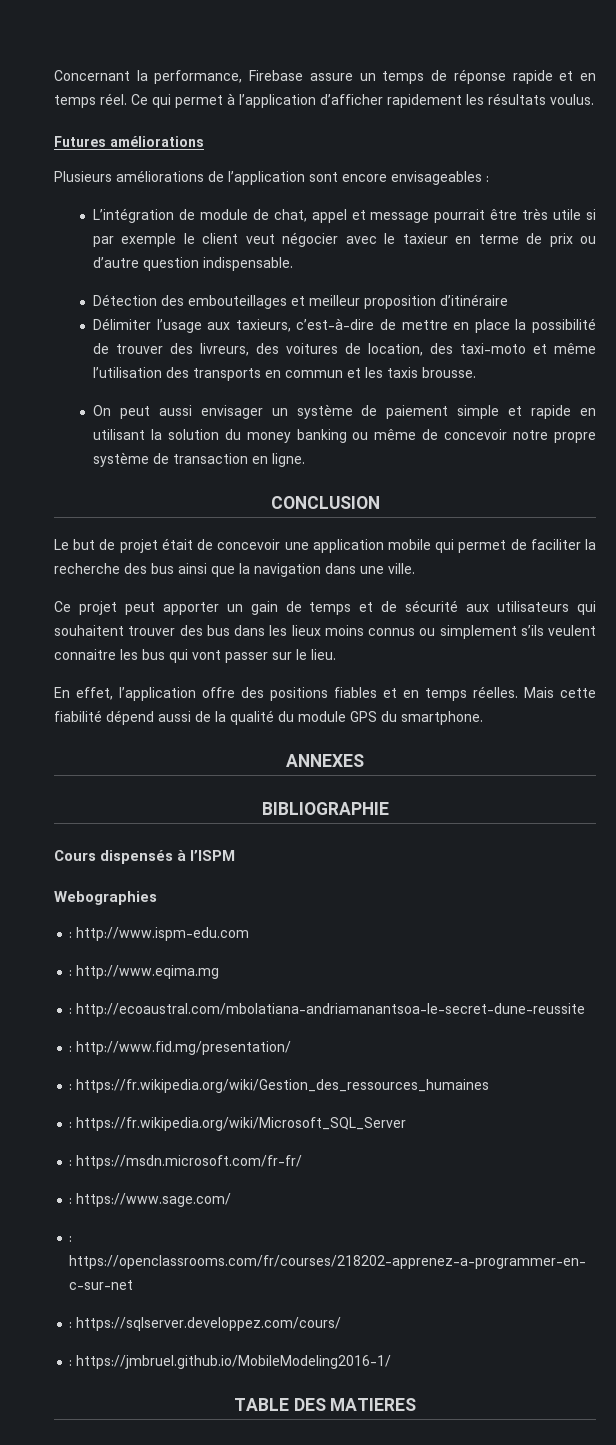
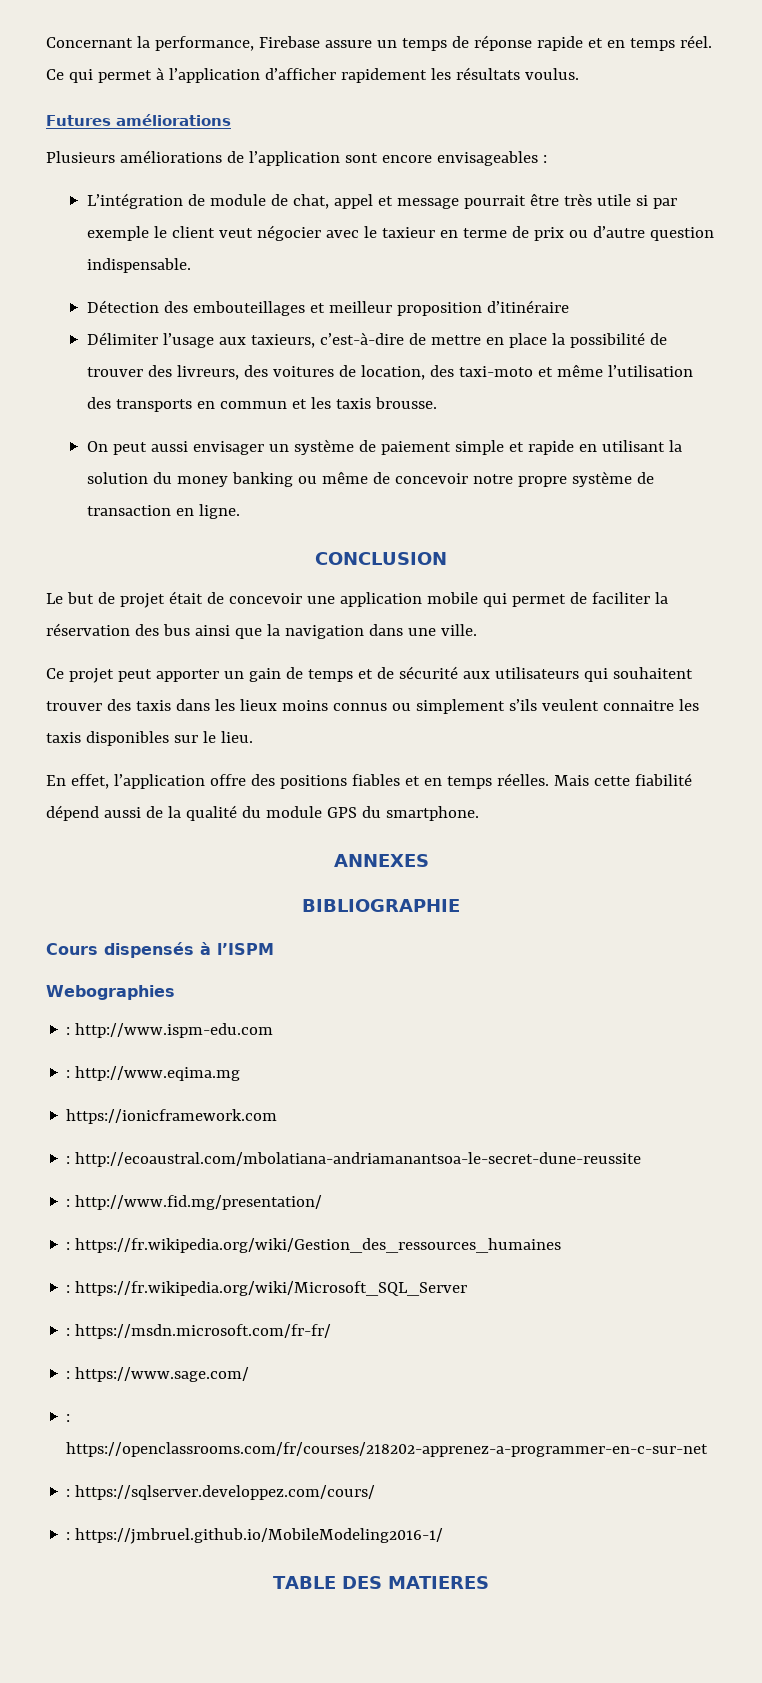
- Le but de projet était de concevoir une application mobile qui permet de faciliter la recherche des bus ainsi que la navigation dans une ville.
+ Le but de projet était de concevoir une application mobile qui permet de faciliter la réservation des bus ainsi que la navigation dans une ville.
- Ce projet peut apporter un gain de temps et de sécurité aux utilisateurs qui souhaitent trouver des bus dans les lieux moins connus ou simplement s’ils veulent connaitre les bus qui vont passer sur le lieu.
+ Ce projet peut apporter un gain de temps et de sécurité aux utilisateurs qui souhaitent trouver des taxis dans les lieux moins connus ou simplement s’ils veulent connaitre les taxis disponibles sur le lieu.
+ https://ionicframework.com

